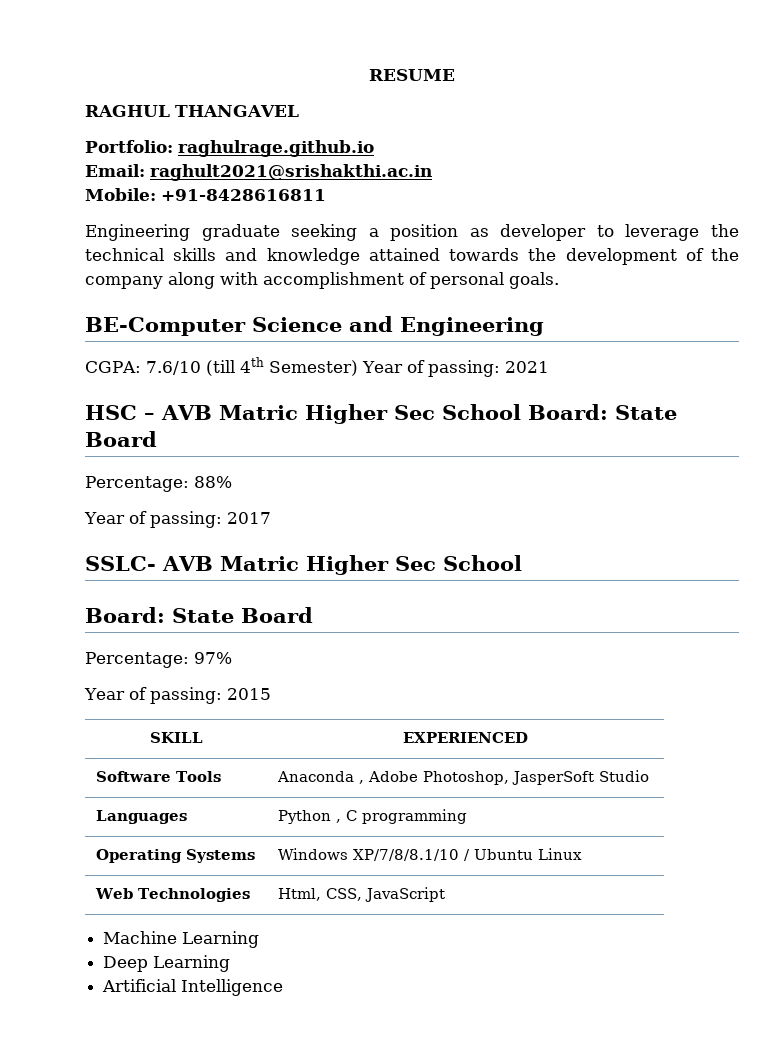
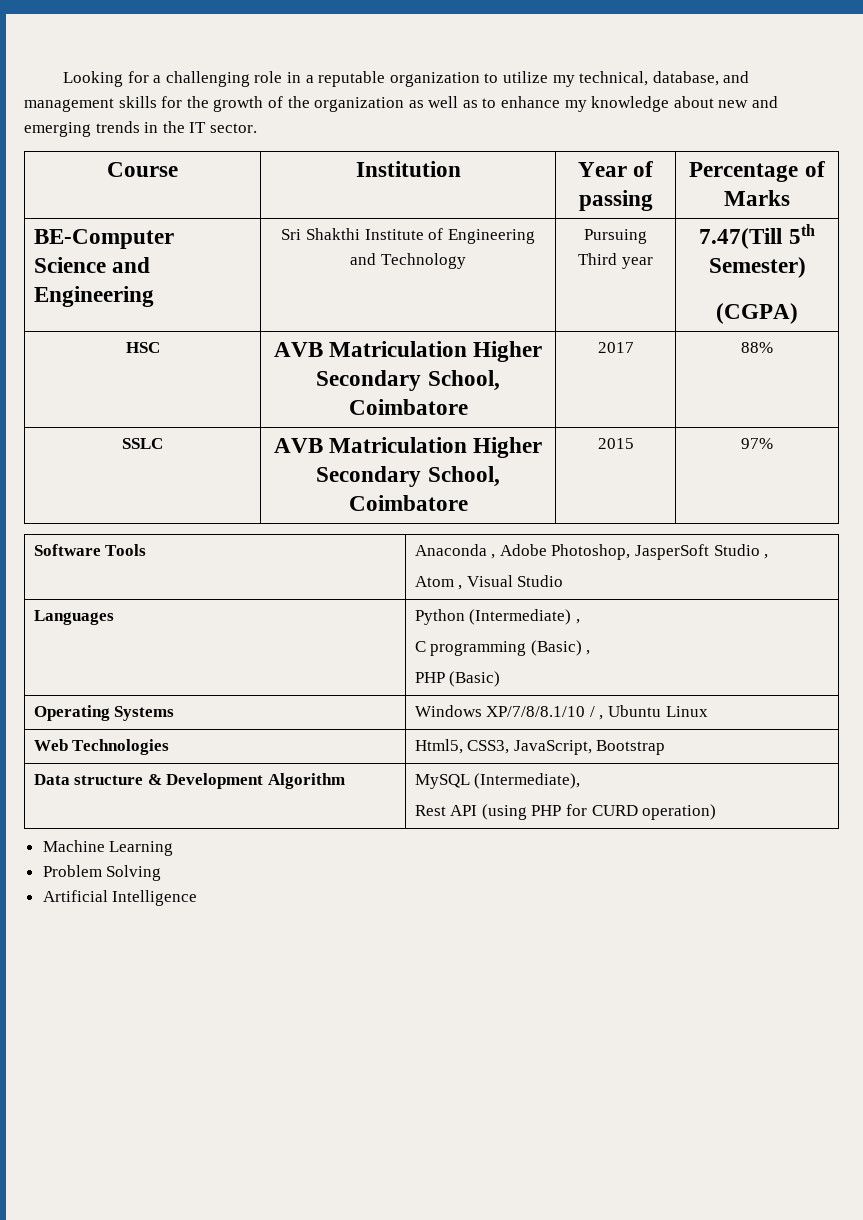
- RESUME
- RAGHUL THANGAVEL
- Portfolio: raghulrage.github.io
- Email: raghult2021@srishakthi.ac.in
- Mobile: +91-8428616811
- Engineering graduate seeking a position as developer to leverage the technical skills and knowledge attained towards the development of the company along with accomplishment of personal goals.
- BE-Computer Science and Engineering
- CGPA: 7.6/10 (till 4th Semester) Year of passing: 2021
- HSC – AVB Matric Higher Sec School Board: State Board
- Percentage: 88%
- Year of passing: 2017
- SSLC- AVB Matric Higher Sec School
- Board: State Board
- Percentage: 97%
- Year of passing: 2015
- SKILL | EXPERIENCED
+ Looking for a challenging role in a reputable organization to utilize my technical, database, and management skills for the growth of the organization as well as to enhance my knowledge about new and emerging trends in the IT sector.
+ Course | Institution | Year of passing | Percentage of Marks
+ BE-Computer Science and Engineering | Sri Shakthi Institute of Engineering and Technology | Pursuing Third year | 7.47(Till 5th Semester)
+ (CGPA)
+ HSC | AVB Matriculation Higher Secondary School, Coimbatore | 2017 | 88%
+ SSLC | AVB Matriculation Higher Secondary School, Coimbatore | 2015 | 97%
- Software Tools | Anaconda , Adobe Photoshop, JasperSoft Studio
+ Software Tools | Anaconda , Adobe Photoshop, JasperSoft Studio ,
+ Atom , Visual Studio
- Languages | Python , C programming
+ Languages | Python (Intermediate) ,
+ C programming (Basic) ,
+ PHP (Basic)
- Operating Systems | Windows XP/7/8/8.1/10 / Ubuntu Linux
+ Operating Systems | Windows XP/7/8/8.1/10 / , Ubuntu Linux
- Web Technologies | Html, CSS, JavaScript
+ Web Technologies | Html5, CSS3, JavaScript, Bootstrap
+ Data structure & Development Algorithm | MySQL (Intermediate),
+ Rest API (using PHP for CURD operation)
- Deep Learning
+ Problem Solving

